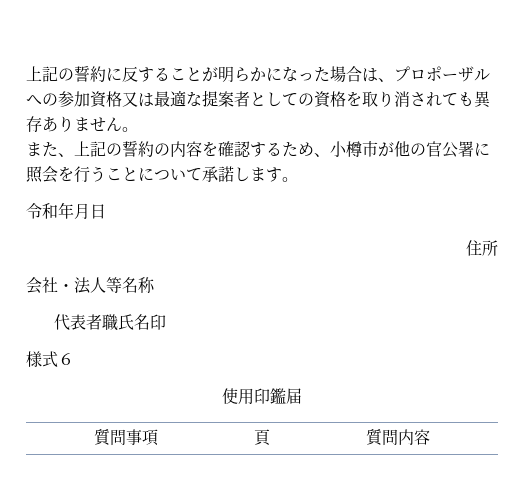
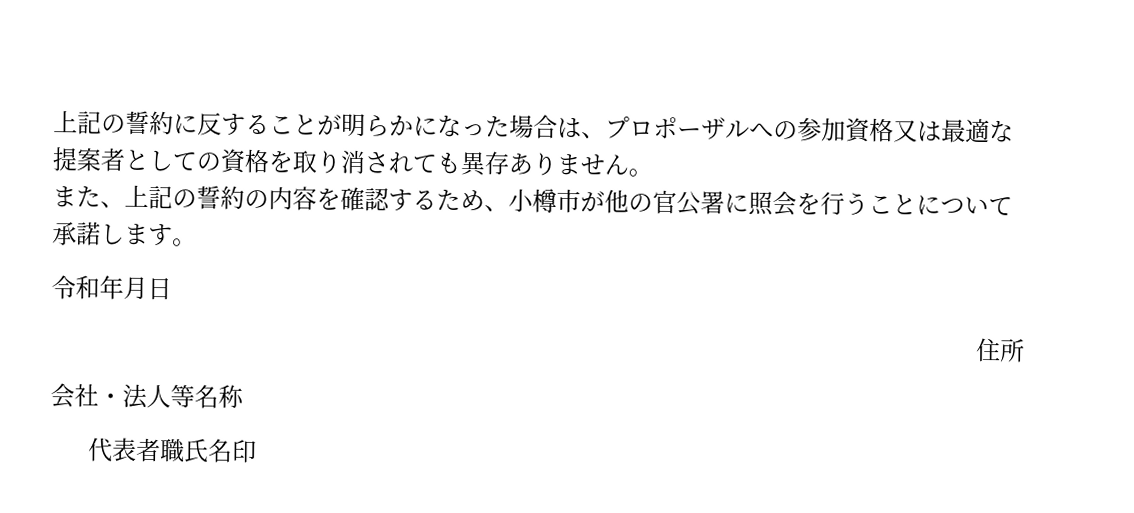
- 様式６
- 使用印鑑届
- 質問事項 | 頁 | 質問内容

